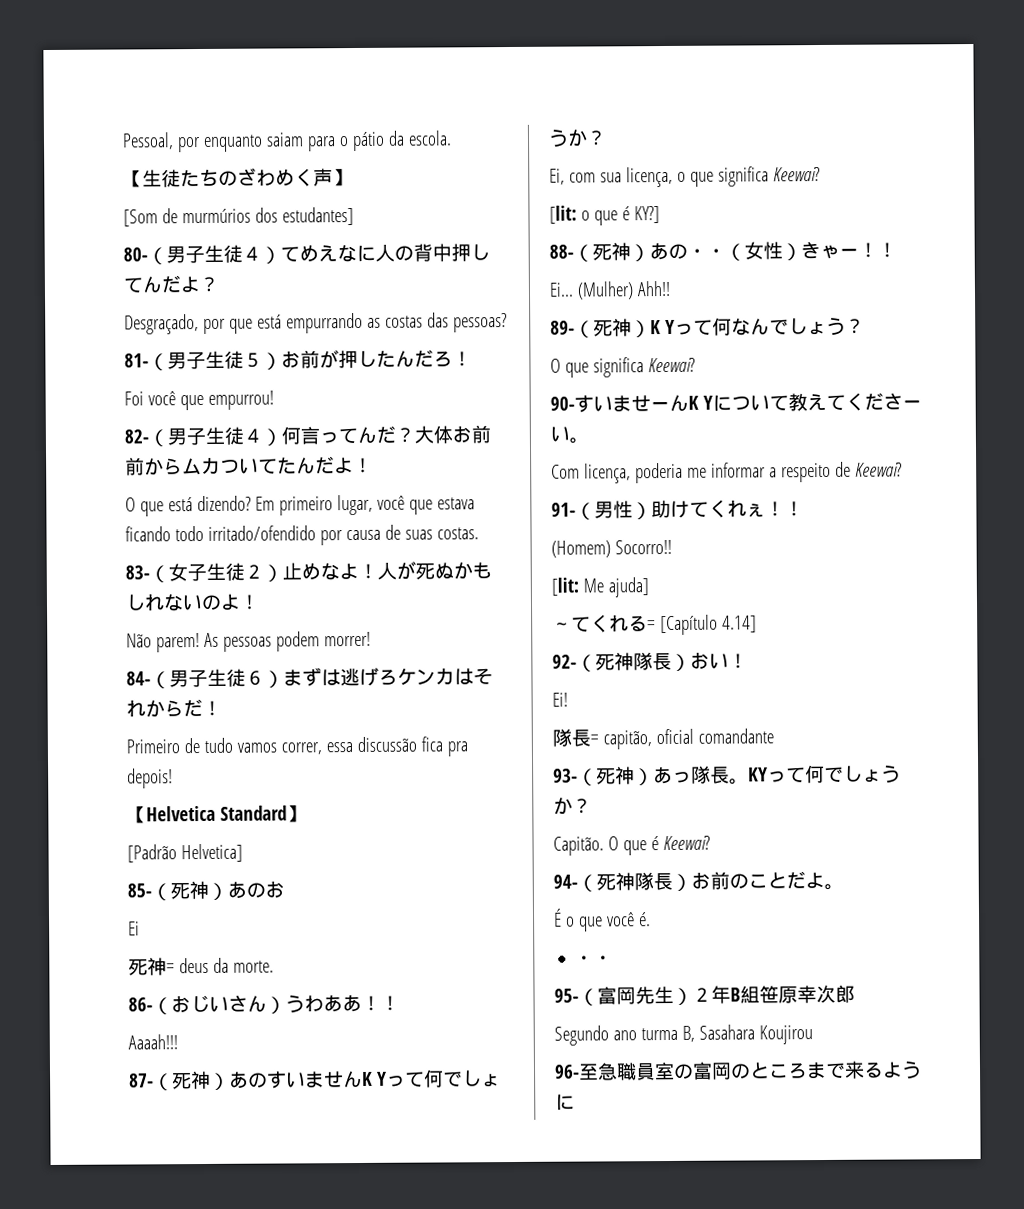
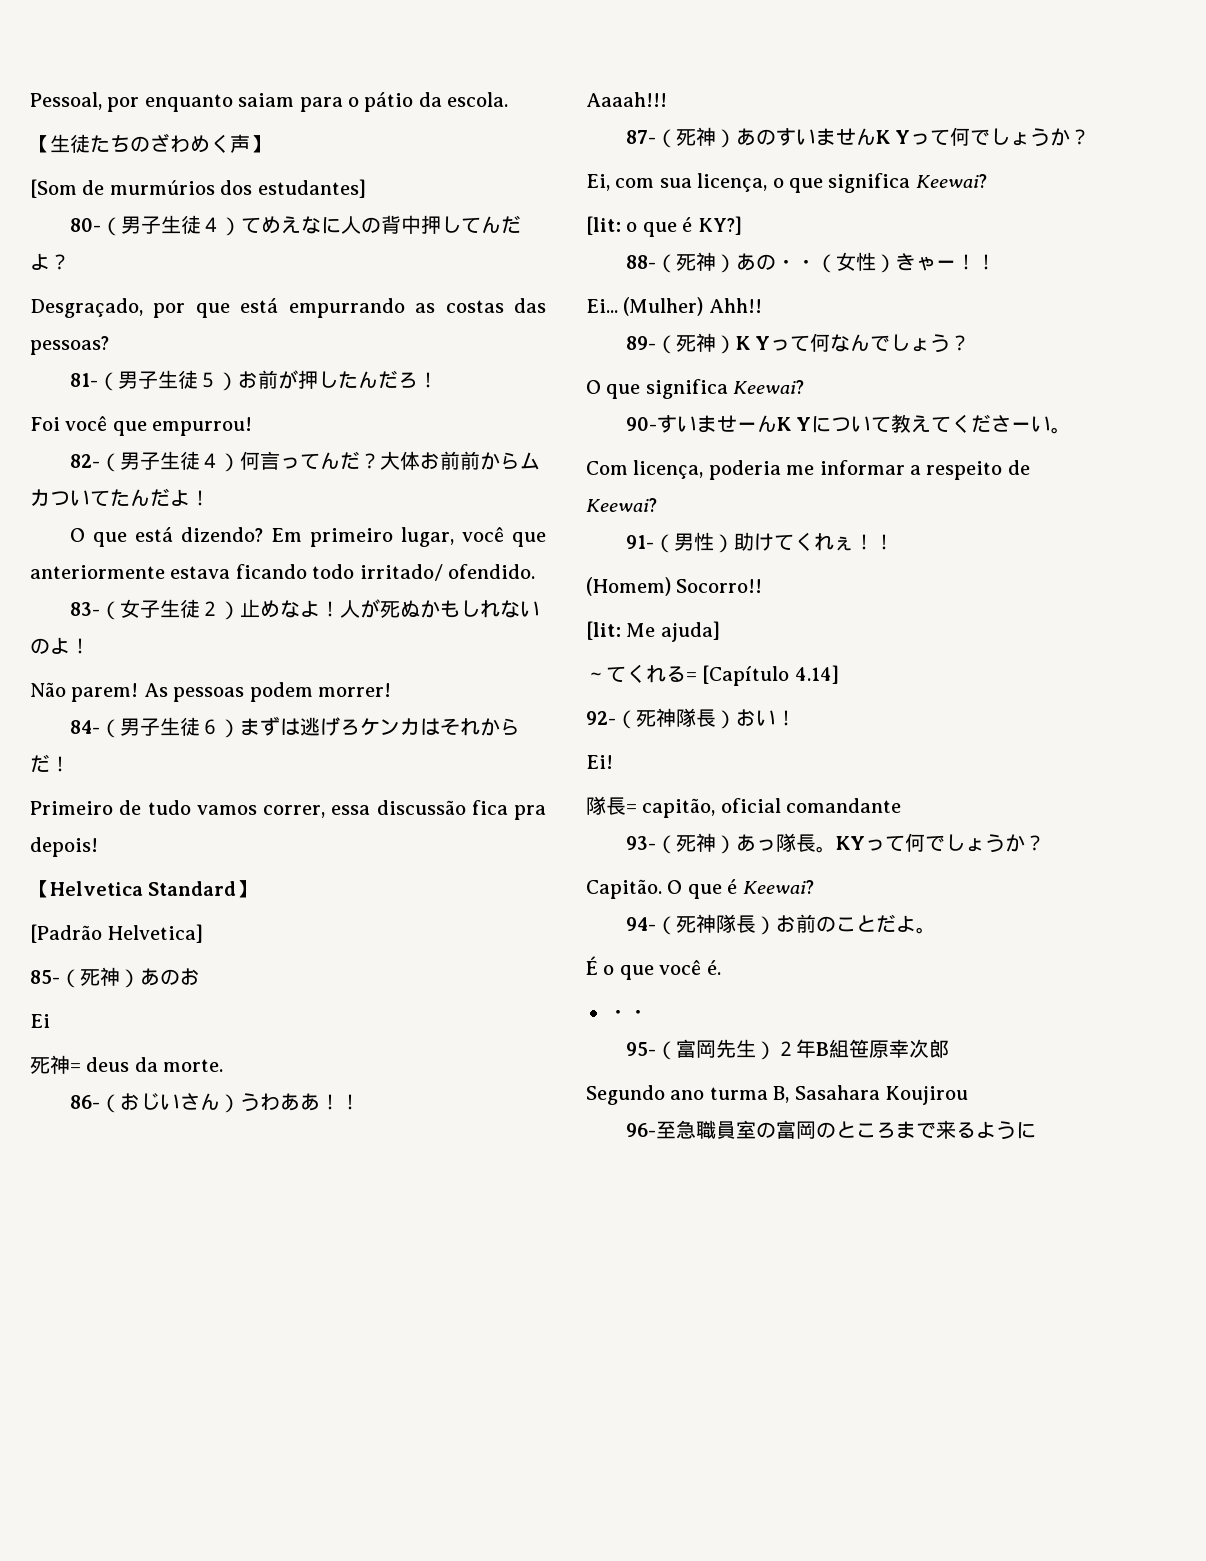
- Em primeiro lugar, você que estava ficando todo irritado/ofendido por causa de suas costas.
+ Em primeiro lugar, você que anteriormente estava ficando todo irritado/ ofendido.

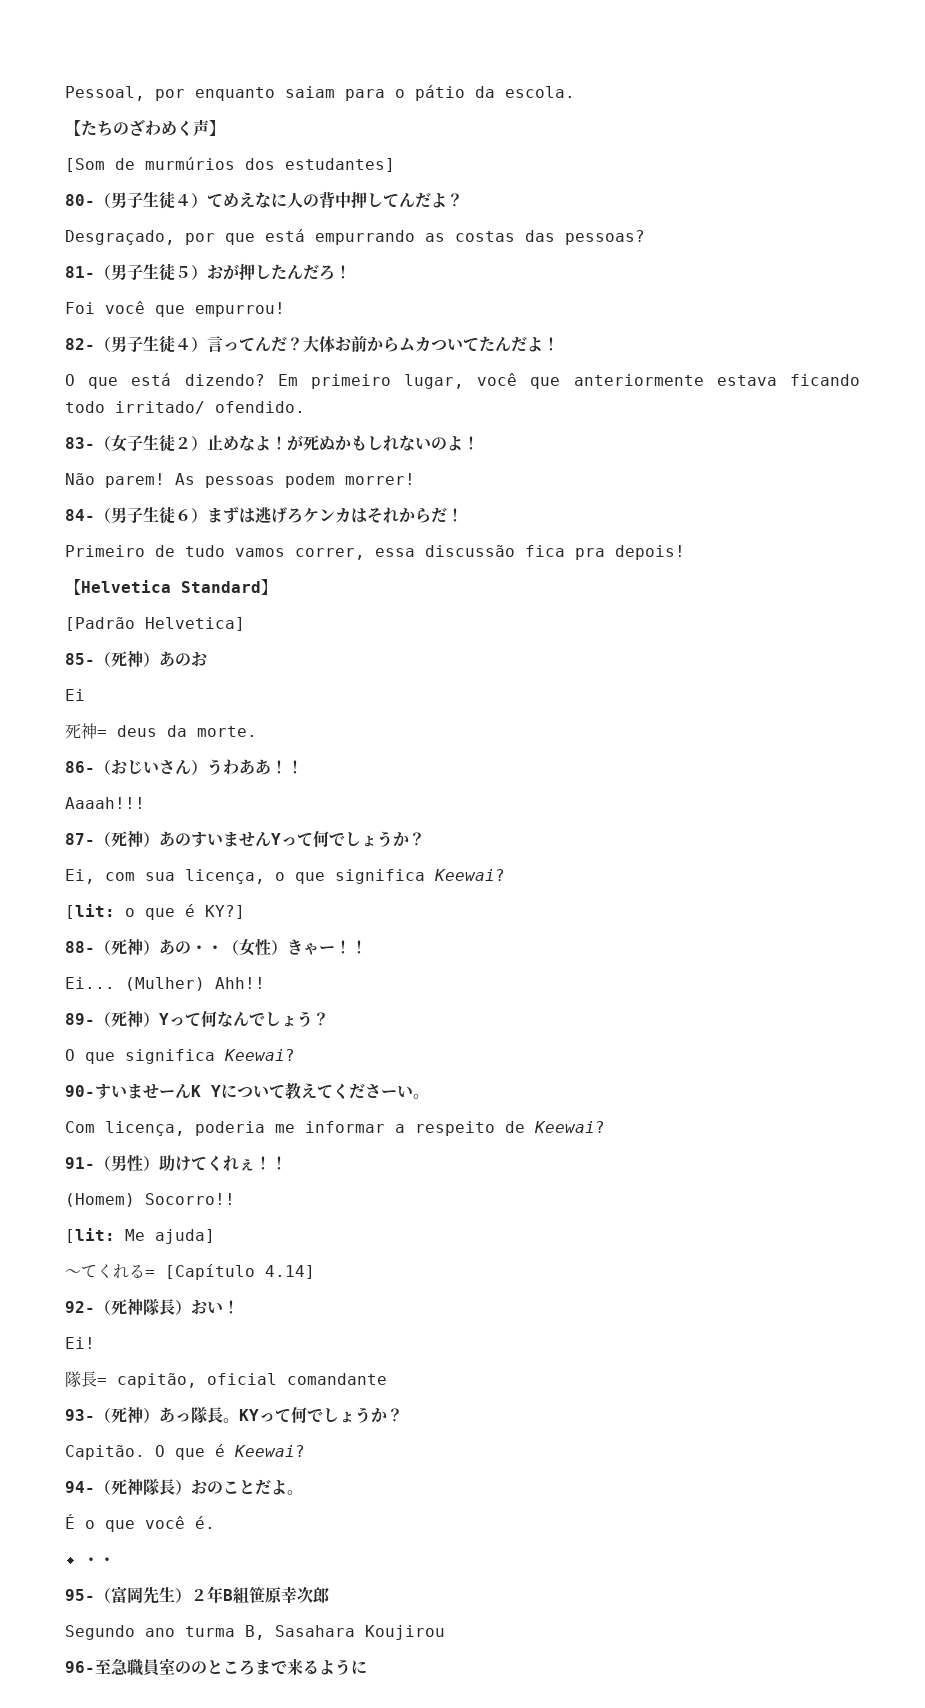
- 【生徒たちのざわめく声】
+ 【たちのざわめく声】
- 81-（男子生徒５）お前が押したんだろ！
+ 81-（男子生徒５）おが押したんだろ！
- 82-（男子生徒４）何言ってんだ？
+ 82-（男子生徒４）言ってんだ？
- 大体お前前からムカついてたんだよ！
+ 大体お前からムカついてたんだよ！
- 人が死ぬかもしれないのよ！
+ が死ぬかもしれないのよ！
- 87-（死神）あのすいませんK Yって何でしょうか？
+ 87-（死神）あのすいませんYって何でしょうか？
- 89-（死神）K Yって何なんでしょう？
+ 89-（死神）Yって何なんでしょう？
- 94-（死神隊長）お前のことだよ。
+ 94-（死神隊長）おのことだよ。
- 96-至急職員室の富岡のところまで来るように
+ 96-至急職員室ののところまで来るように

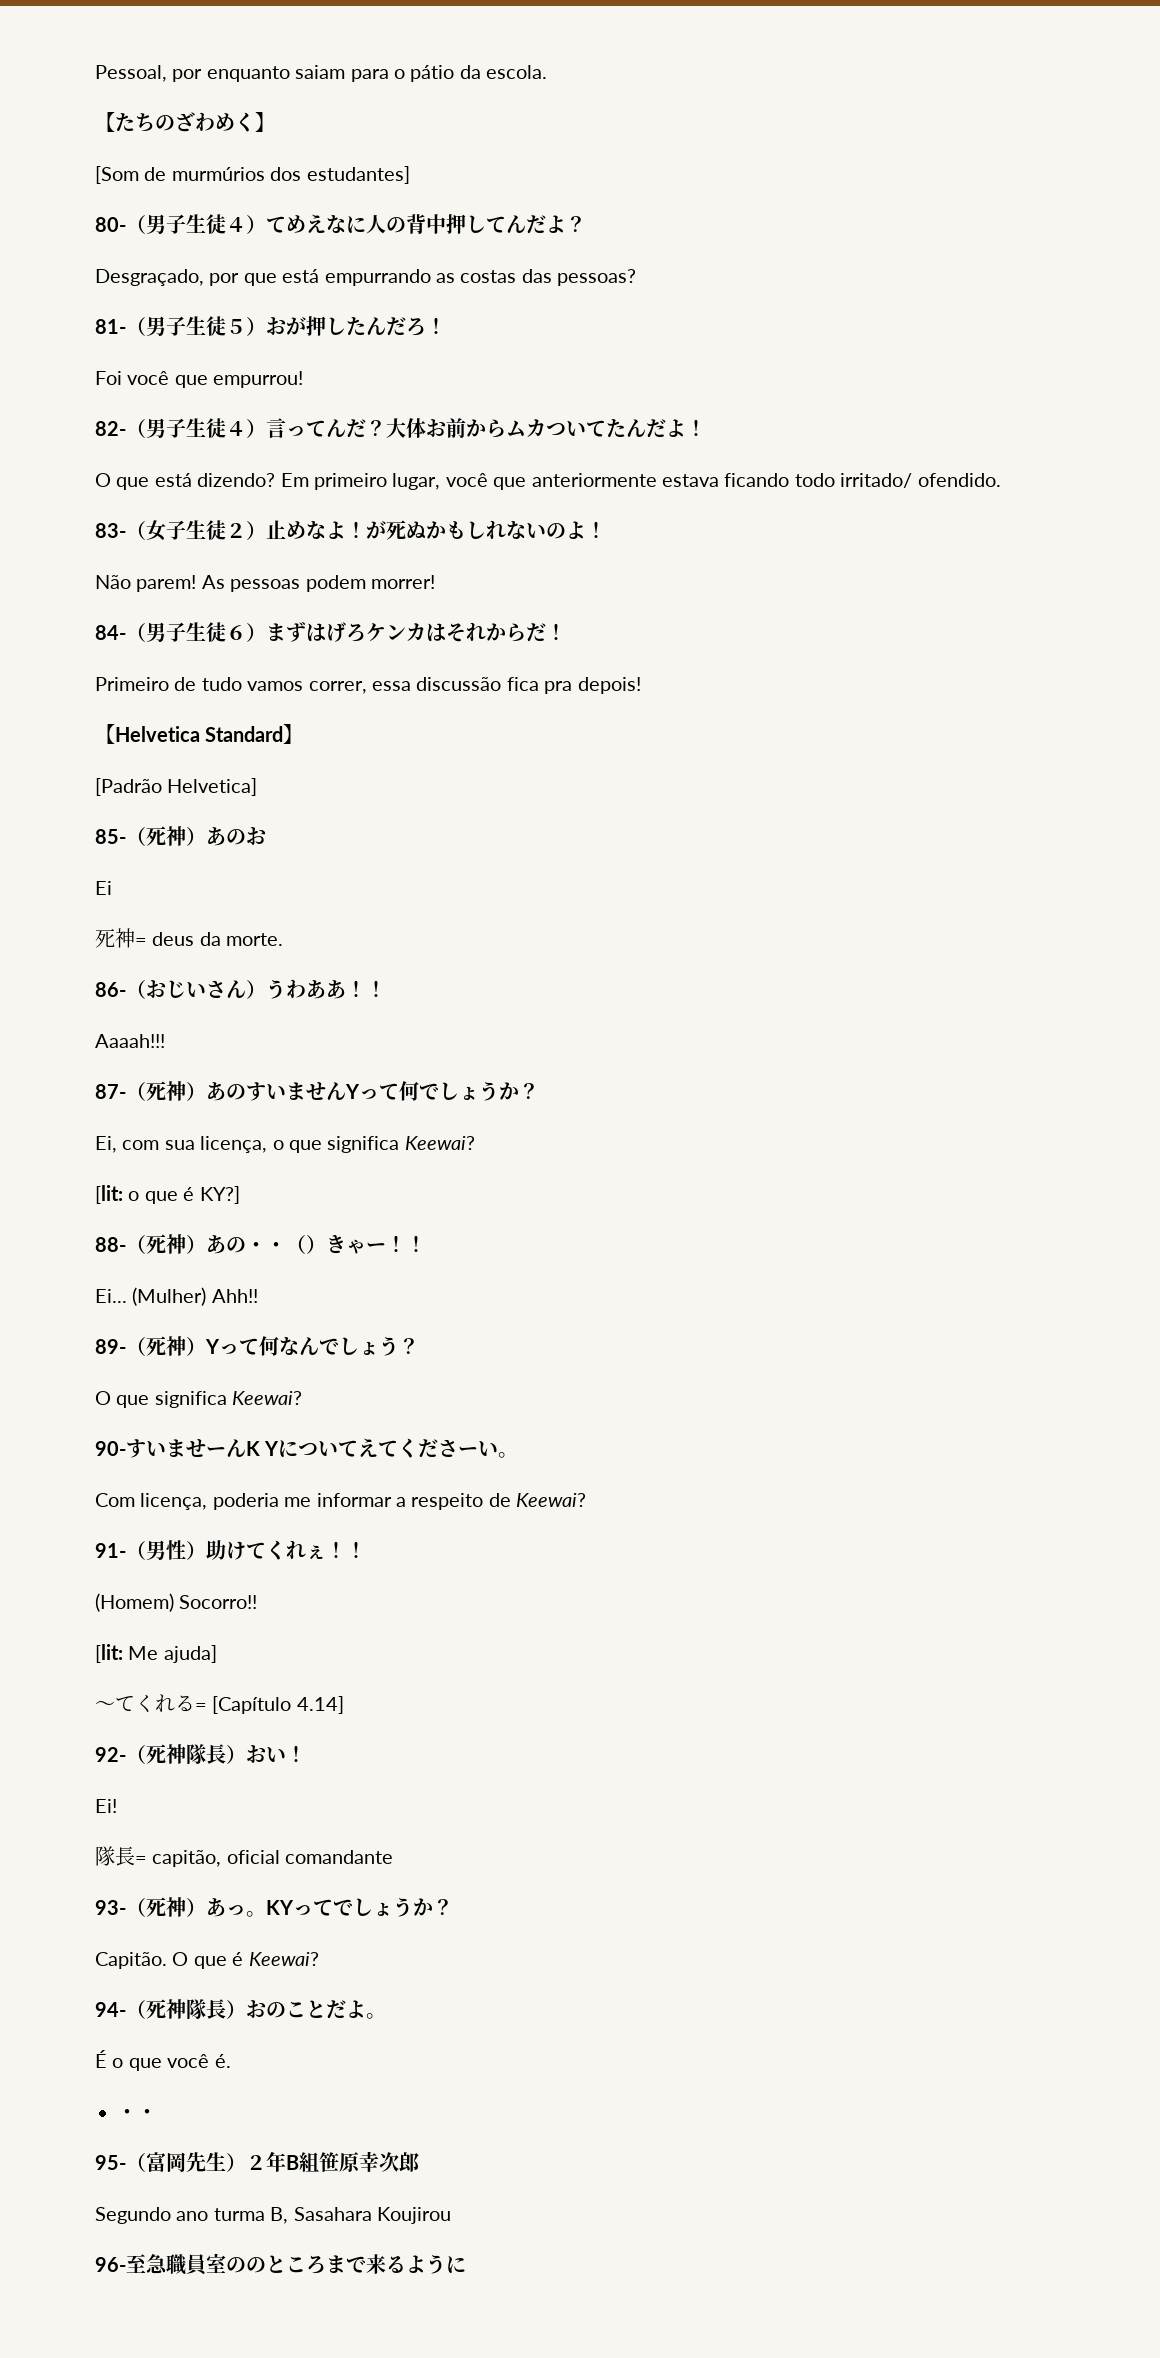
- 【たちのざわめく声】
+ 【たちのざわめく】
- 84-（男子生徒６）まずは逃げろケンカはそれからだ！
+ 84-（男子生徒６）まずはげろケンカはそれからだ！
- 88-（死神）あの・・（女性）きゃー！
+ 88-（死神）あの・・（）きゃー！
- 90-すいませーんK Yについて教えてくださーい。
+ 90-すいませーんK Yについてえてくださーい。
- 93-（死神）あっ隊長。
+ 93-（死神）あっ。
- KYって何でしょうか？
+ KYってでしょうか？

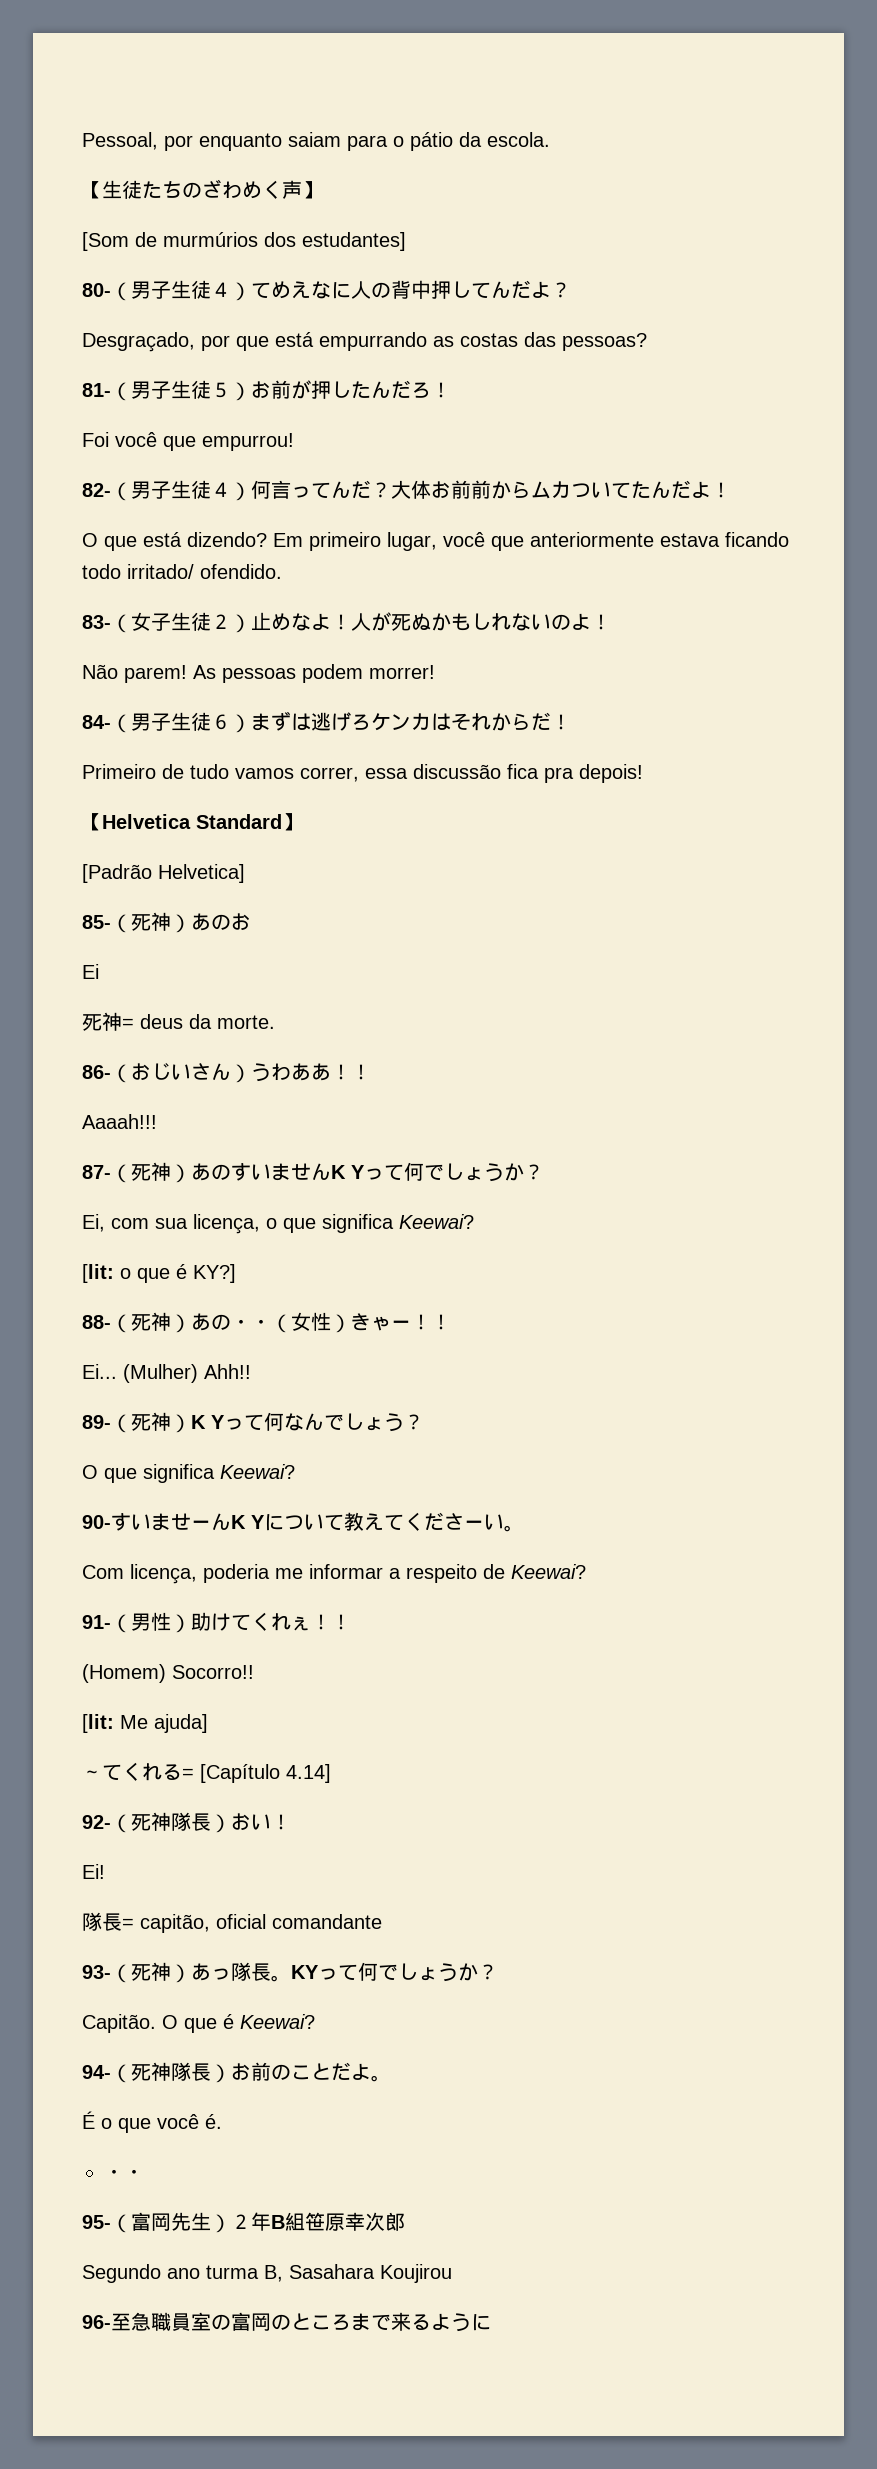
- 【たちのざわめく】
+ 【生徒たちのざわめく声】
- 81-（男子生徒５）おが押したんだろ！
+ 81-（男子生徒５）お前が押したんだろ！
- 82-（男子生徒４）言ってんだ？
+ 82-（男子生徒４）何言ってんだ？
- 大体お前からムカついてたんだよ！
+ 大体お前前からムカついてたんだよ！
- が死ぬかもしれないのよ！
+ 人が死ぬかもしれないのよ！
- 84-（男子生徒６）まずはげろケンカはそれからだ！
+ 84-（男子生徒６）まずは逃げろケンカはそれからだ！
- 87-（死神）あのすいませんYって何でしょうか？
+ 87-（死神）あのすいませんK Yって何でしょうか？
- 88-（死神）あの・・（）きゃー！
+ 88-（死神）あの・・（女性）きゃー！
- 89-（死神）Yって何なんでしょう？
+ 89-（死神）K Yって何なんでしょう？
- 90-すいませーんK Yについてえてくださーい。
+ 90-すいませーんK Yについて教えてくださーい。
- 93-（死神）あっ。
+ 93-（死神）あっ隊長。
- KYってでしょうか？
+ KYって何でしょうか？
- 94-（死神隊長）おのことだよ。
+ 94-（死神隊長）お前のことだよ。
- 96-至急職員室ののところまで来るように
+ 96-至急職員室の富岡のところまで来るように

